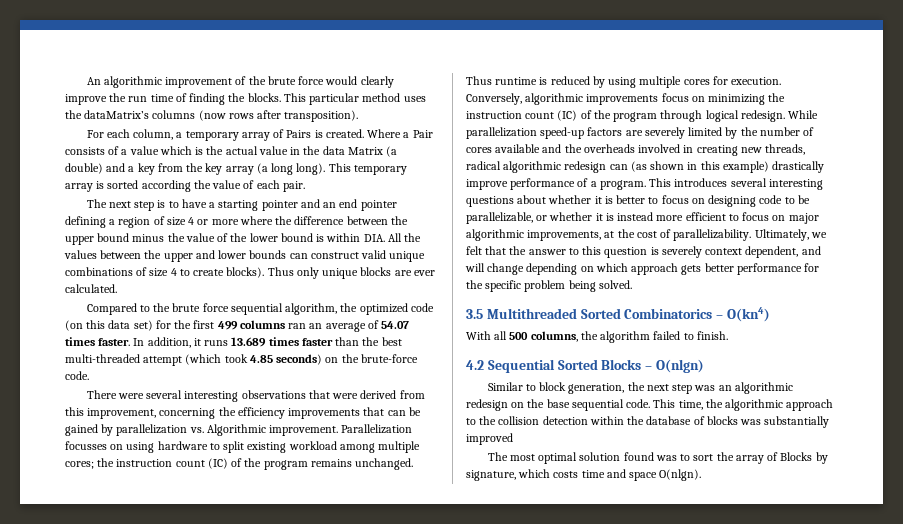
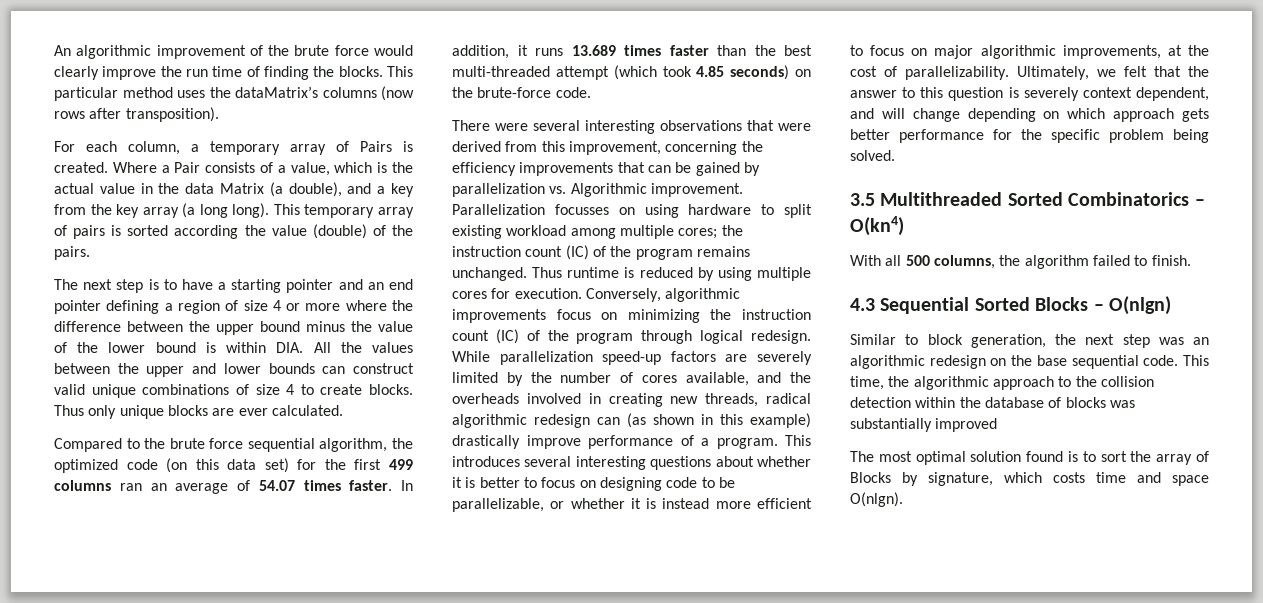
- Where a Pair consists of a value which is the actual value in the data Matrix (a double) and a key from the key array (a long long).
+ Where a Pair consists of a value, which is the actual value in the data Matrix (a double), and a key from the key array (a long long).
- This temporary array is sorted according the value of each pair.
+ This temporary array of pairs is sorted according the value (double) of the pairs.
- The next step is to have a starting pointer and an end pointer defining a region of size 4 or more where the difference between the upper bound minus the value of the lower bound is within DIA. All the values between the upper and lower bounds can construct valid unique combinations of size 4 to create blocks).
+ The next step is to have a starting pointer and an end pointer defining a region of size 4 or more where the difference between the upper bound minus the value of the lower bound is within DIA. All the values between the upper and lower bounds can construct valid unique combinations of size 4 to create blocks.
- While parallelization speed-up factors are severely limited by the number of cores available and the overheads involved in creating new threads, radical algorithmic redesign can (as shown in this example) drastically improve performance of a program.
+ While parallelization speed-up factors are severely limited by the number of cores available, and the overheads involved in creating new threads, radical algorithmic redesign can (as shown in this example) drastically improve performance of a program.
- 4.2 Sequential Sorted Blocks – O(nlgn)
+ 4.3 Sequential Sorted Blocks – O(nlgn)
- The most optimal solution found was to sort the array of Blocks by signature, which costs time and space O(nlgn).
+ The most optimal solution found is to sort the array of Blocks by signature, which costs time and space O(nlgn).

